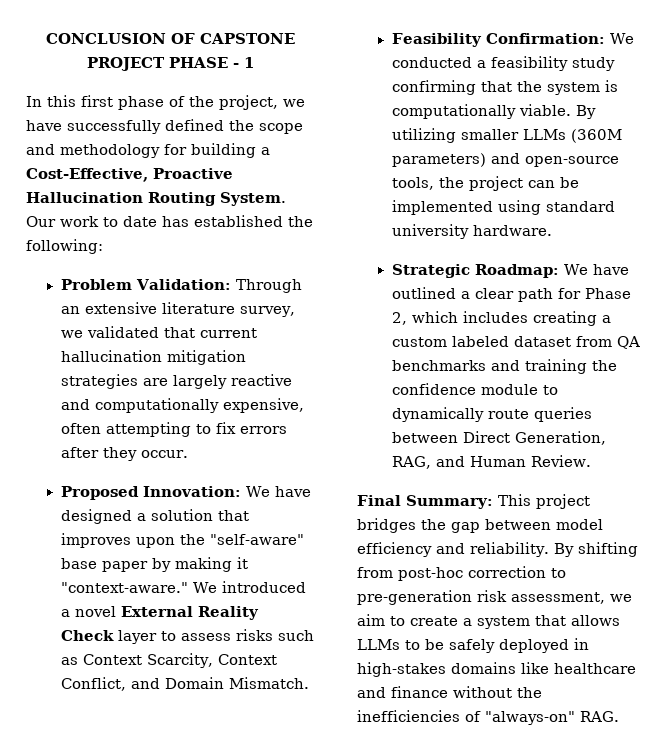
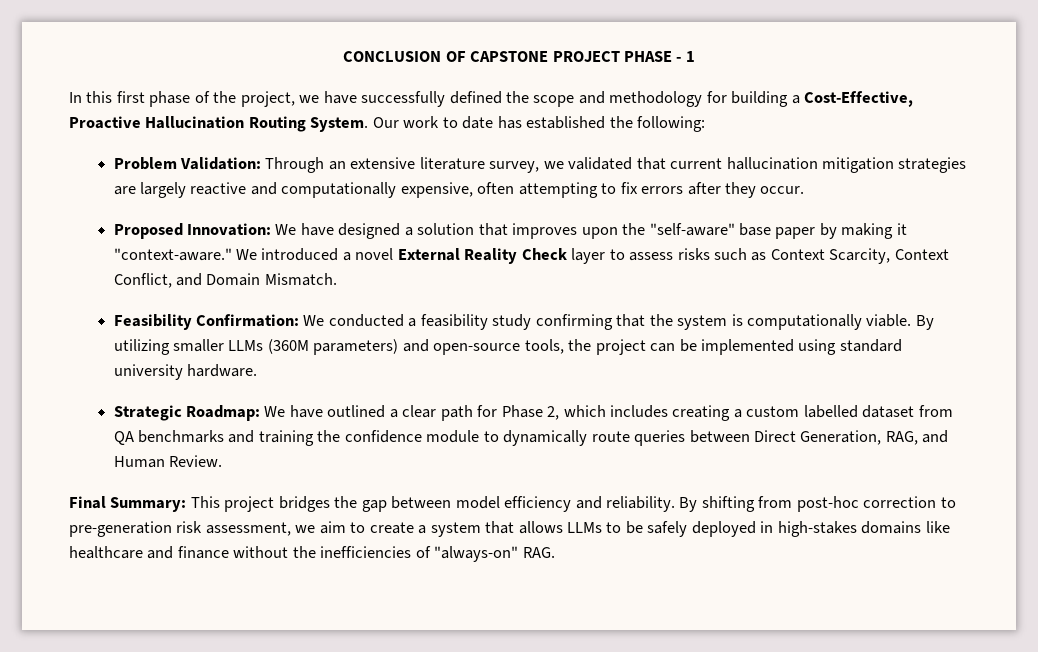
- Strategic Roadmap: We have outlined a clear path for Phase 2, which includes creating a custom labeled dataset from QA benchmarks and training the confidence module to dynamically route queries between Direct Generation, RAG, and Human Review.
+ Strategic Roadmap: We have outlined a clear path for Phase 2, which includes creating a custom labelled dataset from QA benchmarks and training the confidence module to dynamically route queries between Direct Generation, RAG, and Human Review.

